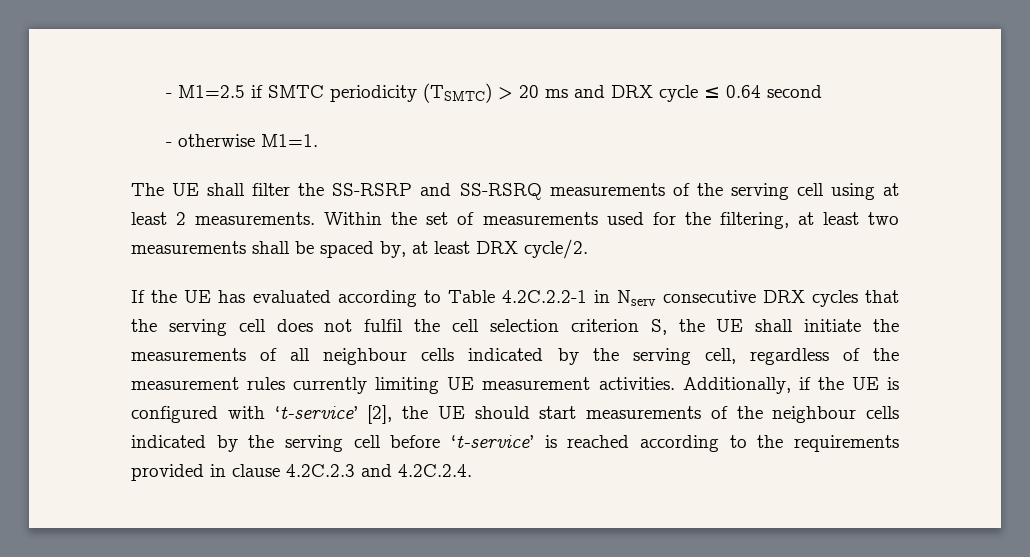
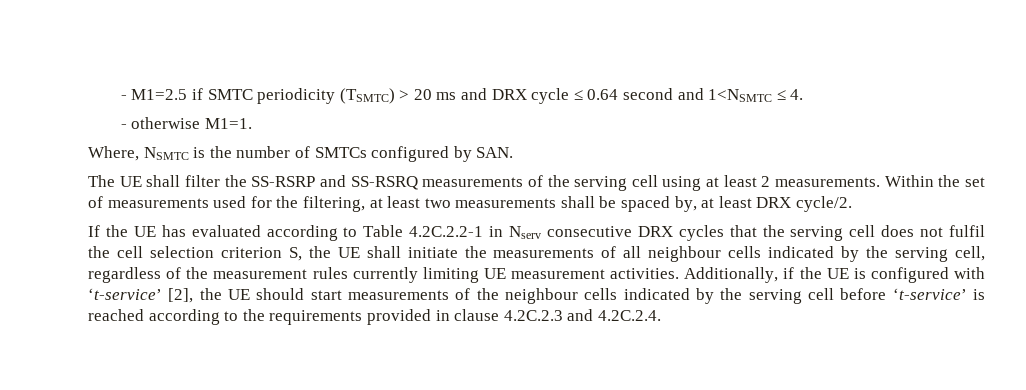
- - M1=2.5 if SMTC periodicity (TSMTC) > 20 ms and DRX cycle ≤ 0.64 second
+ - M1=2.5 if SMTC periodicity (TSMTC) > 20 ms and DRX cycle ≤ 0.64 second and 1<NSMTC ≤ 4.
+ Where, NSMTC is the number of SMTCs configured by SAN.

